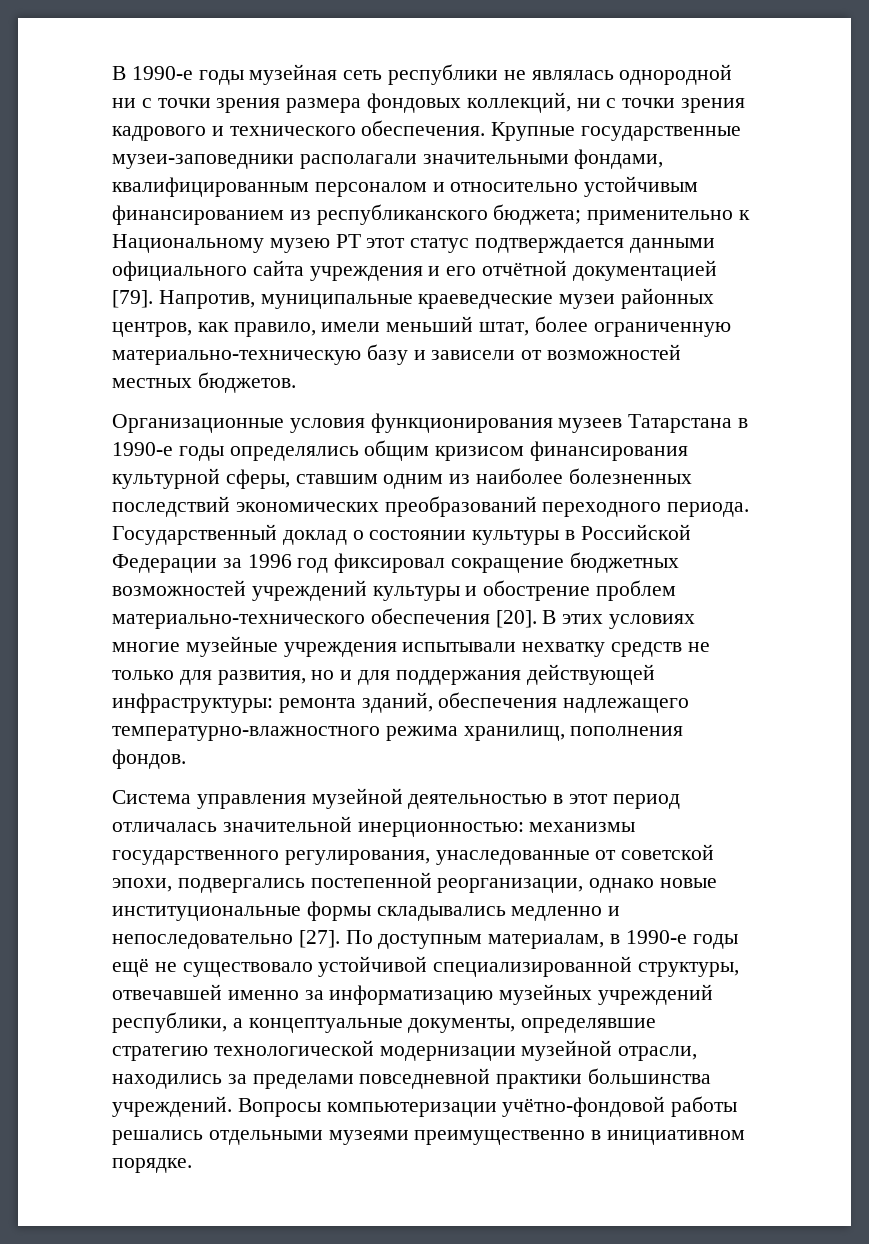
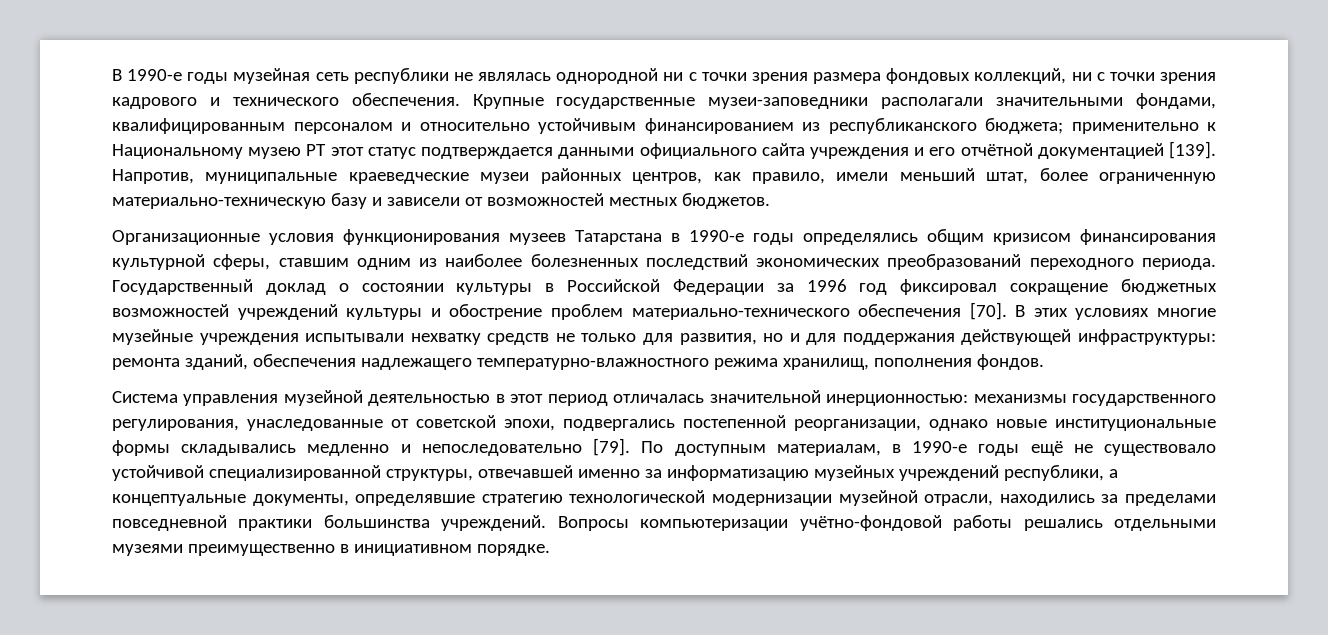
- Крупные государственные музеи-заповедники располагали значительными фондами, квалифицированным персоналом и относительно устойчивым финансированием из республиканского бюджета; применительно к Национальному музею РТ этот статус подтверждается данными официального сайта учреждения и его отчётной документацией [79].
+ Крупные государственные музеи-заповедники располагали значительными фондами, квалифицированным персоналом и относительно устойчивым финансированием из республиканского бюджета; применительно к Национальному музею РТ этот статус подтверждается данными официального сайта учреждения и его отчётной документацией [139].
- Государственный доклад о состоянии культуры в Российской Федерации за 1996 год фиксировал сокращение бюджетных возможностей учреждений культуры и обострение проблем материально-технического обеспечения [20].
+ Государственный доклад о состоянии культуры в Российской Федерации за 1996 год фиксировал сокращение бюджетных возможностей учреждений культуры и обострение проблем материально-технического обеспечения [70].
- Система управления музейной деятельностью в этот период отличалась значительной инерционностью: механизмы государственного регулирования, унаследованные от советской эпохи, подвергались постепенной реорганизации, однако новые институциональные формы складывались медленно и непоследовательно [27].
+ Система управления музейной деятельностью в этот период отличалась значительной инерционностью: механизмы государственного регулирования, унаследованные от советской эпохи, подвергались постепенной реорганизации, однако новые институциональные формы складывались медленно и непоследовательно [79].

